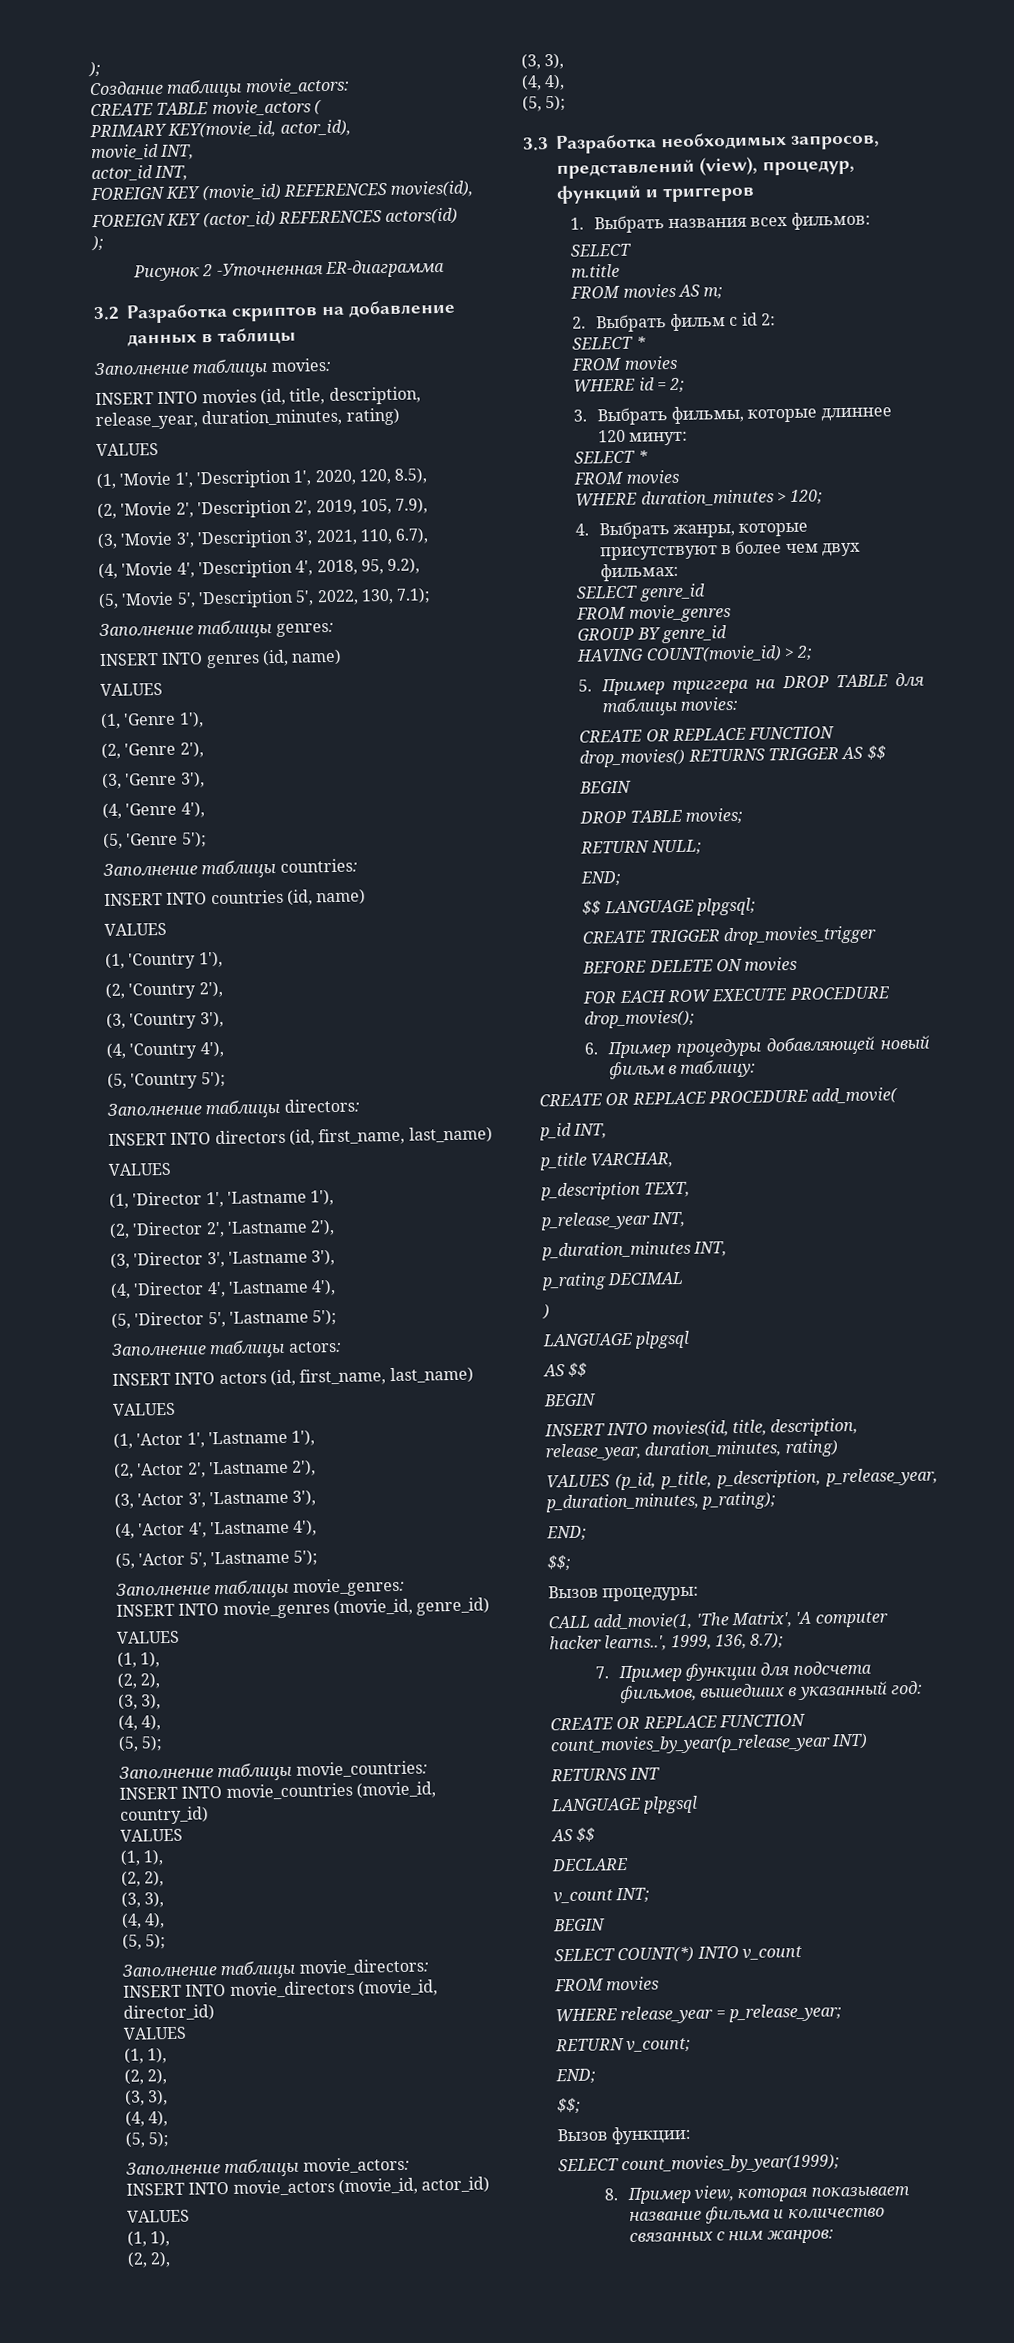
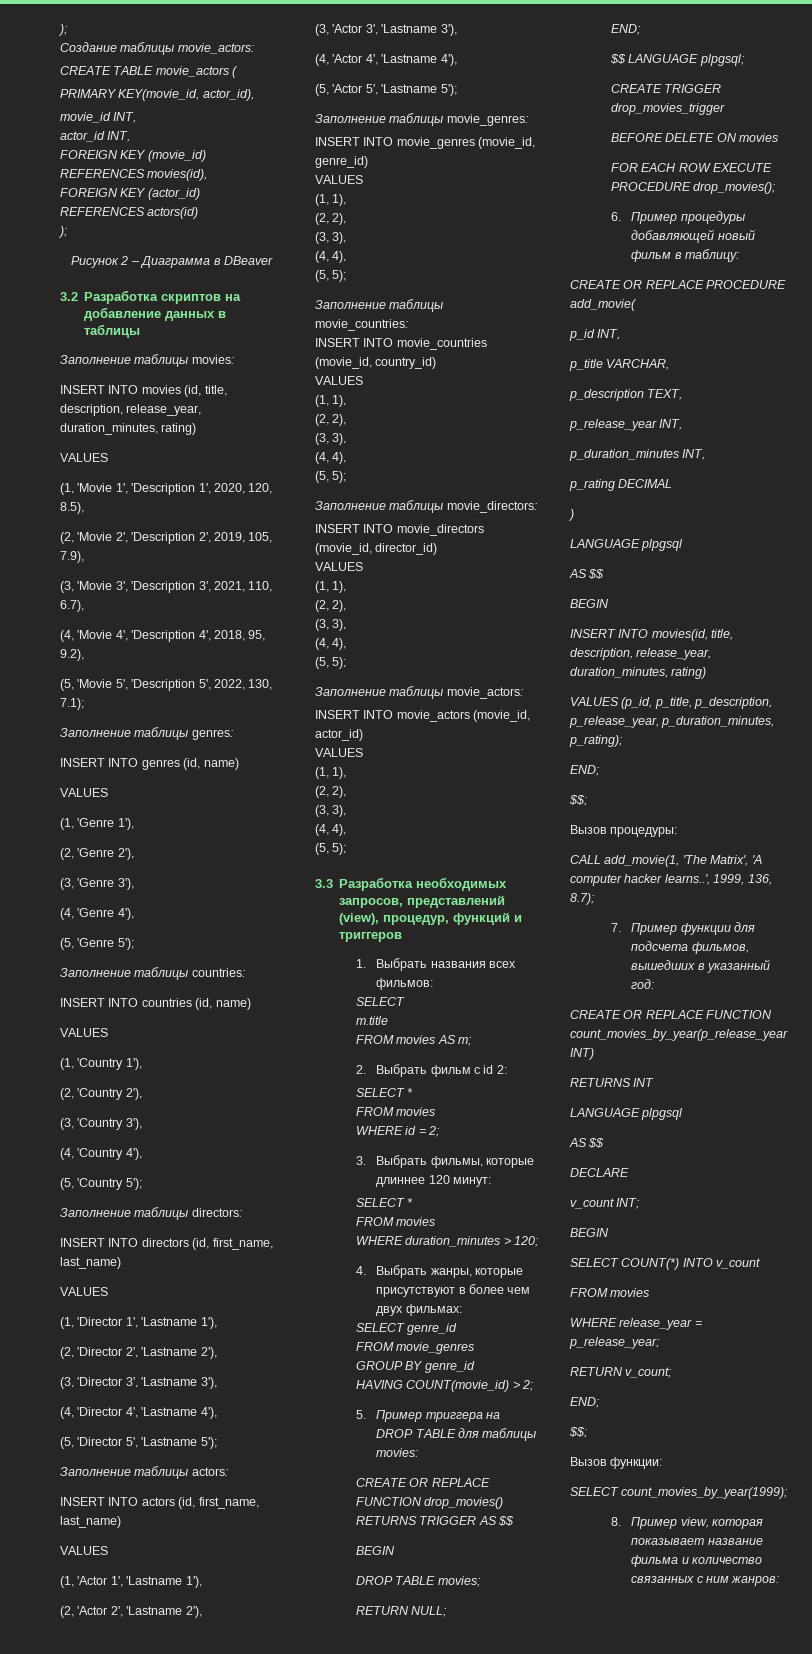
- Рисунок 2 -Уточненная ER-диаграмма
+ Рисунок 2 – Диаграмма в DBeaver

